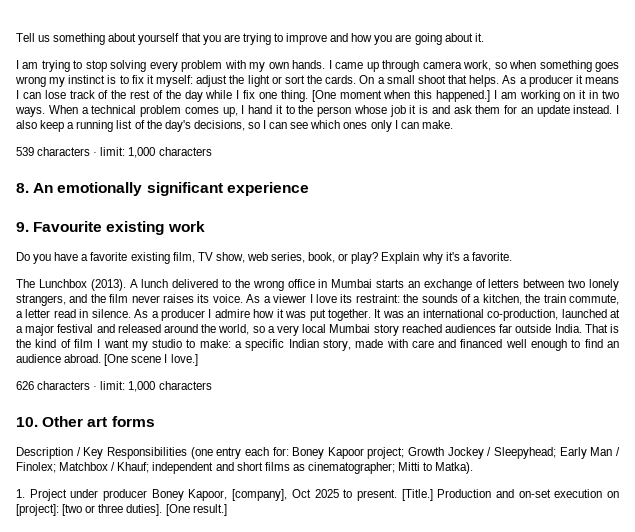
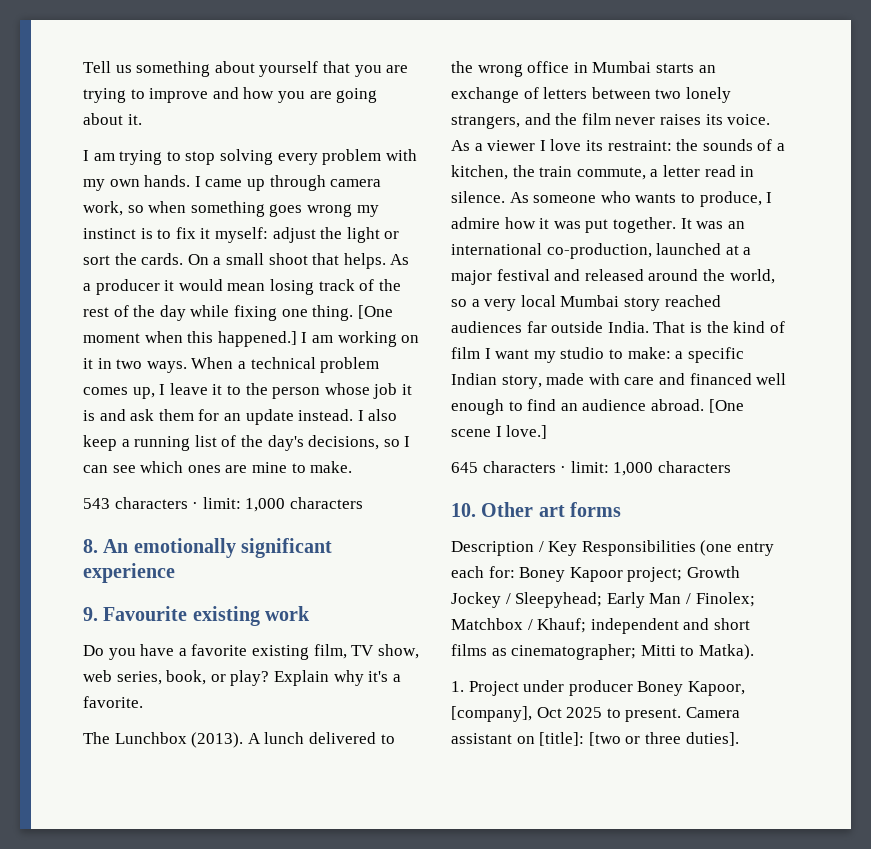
- As a producer it means I can lose track of the rest of the day while I fix one thing.
+ As a producer it would mean losing track of the rest of the day while fixing one thing.
- When a technical problem comes up, I hand it to the person whose job it is and ask them for an update instead.
+ When a technical problem comes up, I leave it to the person whose job it is and ask them for an update instead.
- I also keep a running list of the day's decisions, so I can see which ones only I can make.
+ I also keep a running list of the day's decisions, so I can see which ones are mine to make.
- 539 characters · limit: 1,000 characters
+ 543 characters · limit: 1,000 characters
- As a producer I admire how it was put together.
+ As someone who wants to produce, I admire how it was put together.
- 626 characters · limit: 1,000 characters
+ 645 characters · limit: 1,000 characters
- [Title.] Production and on-set execution on [project]: [two or three duties]. [One result.]
+ Camera assistant on [title]: [two or three duties].

